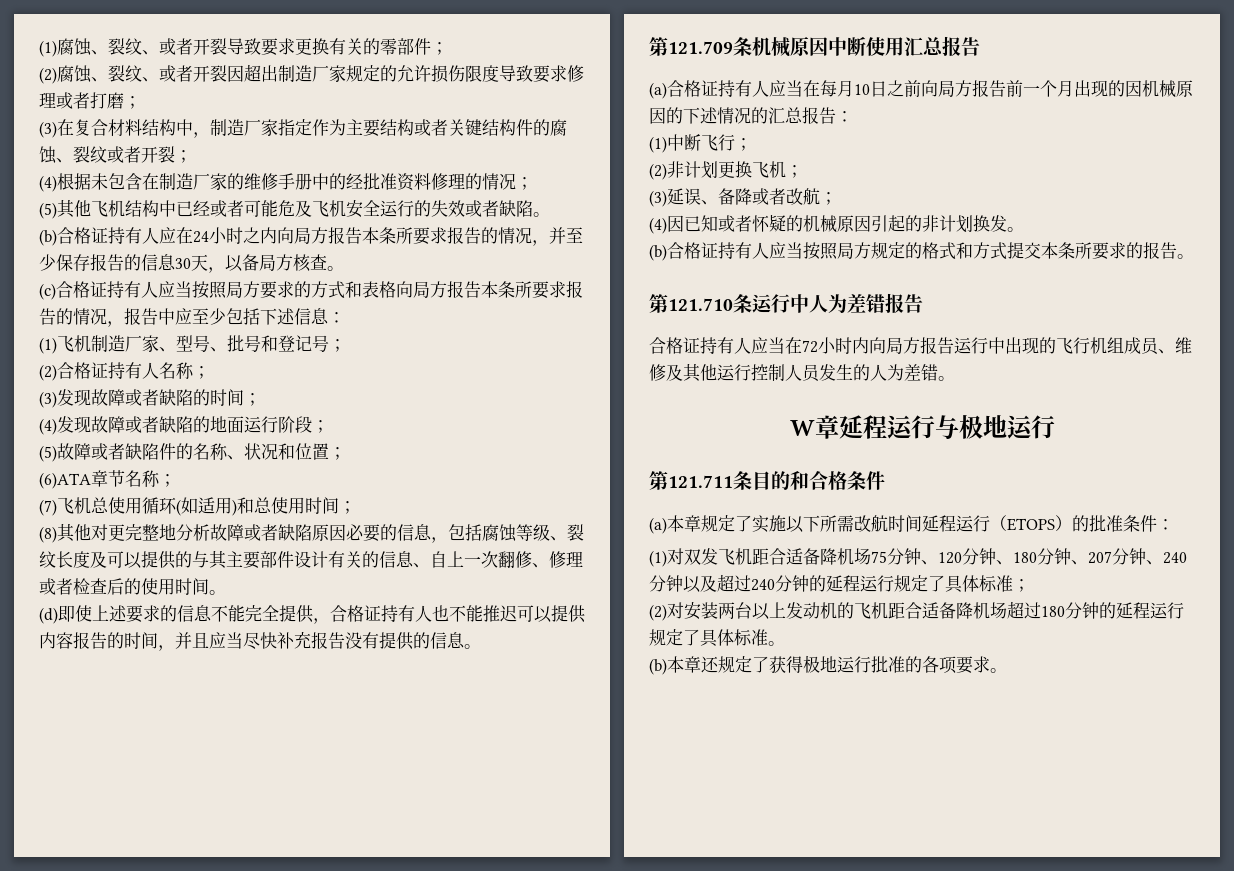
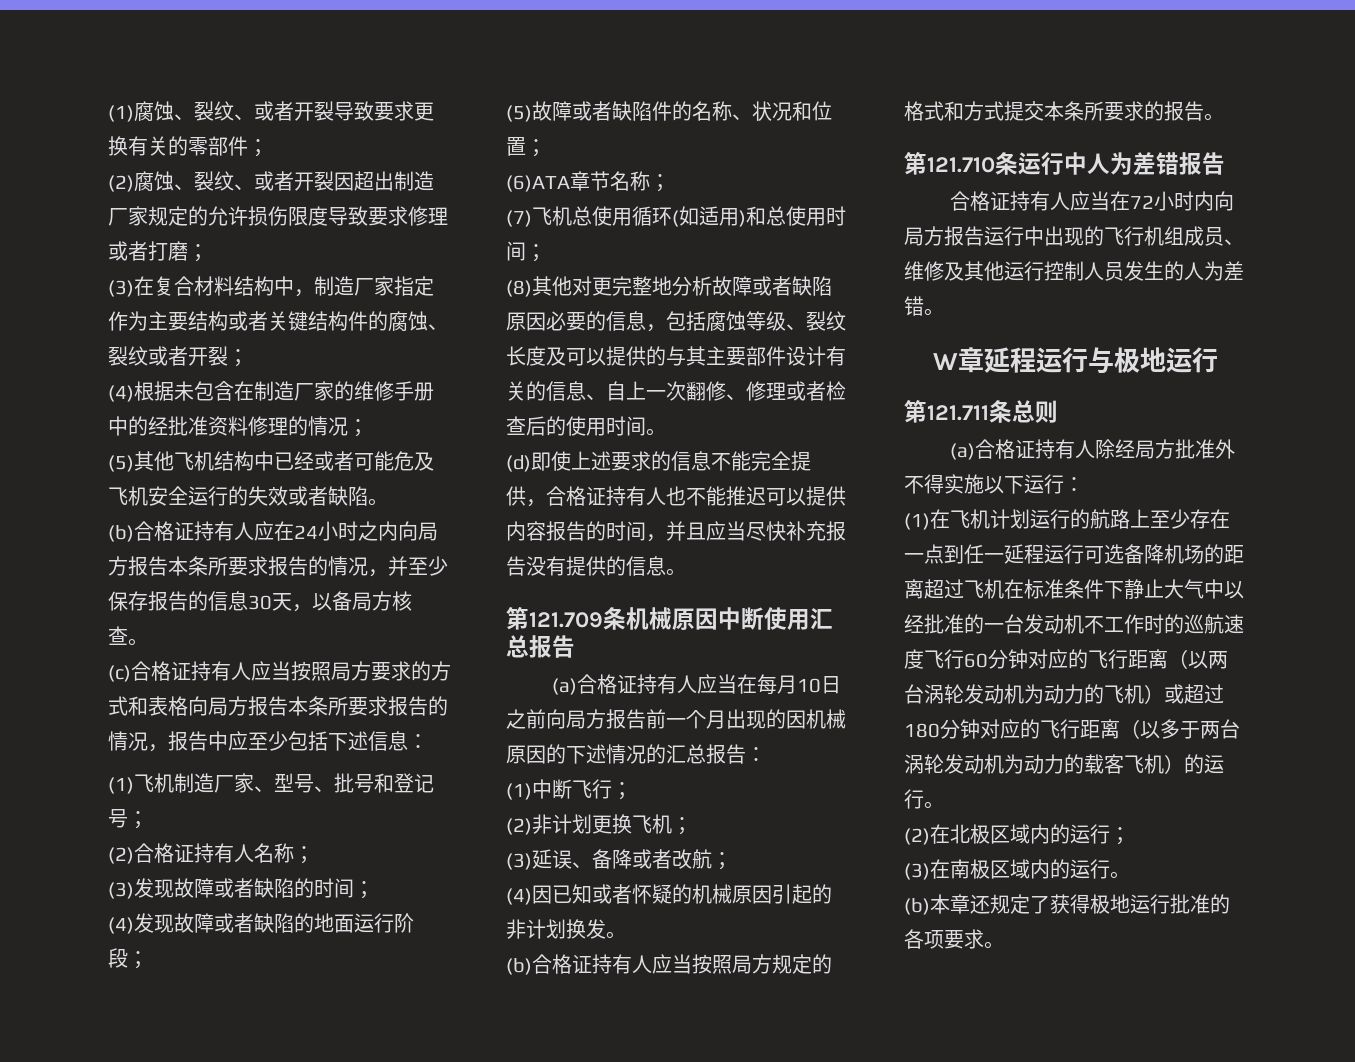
- 第121.711条目的和合格条件
- (a)本章规定了实施以下所需改航时间延程运行（ETOPS）的批准条件：
- (1)对双发飞机距合适备降机场75分钟、120分钟、180分钟、207分钟、240分钟以及超过240分钟的延程运行规定了具体标准；
- (2)对安装两台以上发动机的飞机距合适备降机场超过180分钟的延程运行规定了具体标准。
+ 第121.711条总则
+ (a)合格证持有人除经局方批准外不得实施以下运行：
+ (1)在飞机计划运行的航路上至少存在一点到任一延程运行可选备降机场的距离超过飞机在标准条件下静止大气中以经批准的一台发动机不工作时的巡航速度飞行60分钟对应的飞行距离（以两台涡轮发动机为动力的飞机）或超过180分钟对应的飞行距离（以多于两台涡轮发动机为动力的载客飞机）的运行。
+ (2)在北极区域内的运行；
+ (3)在南极区域内的运行。

